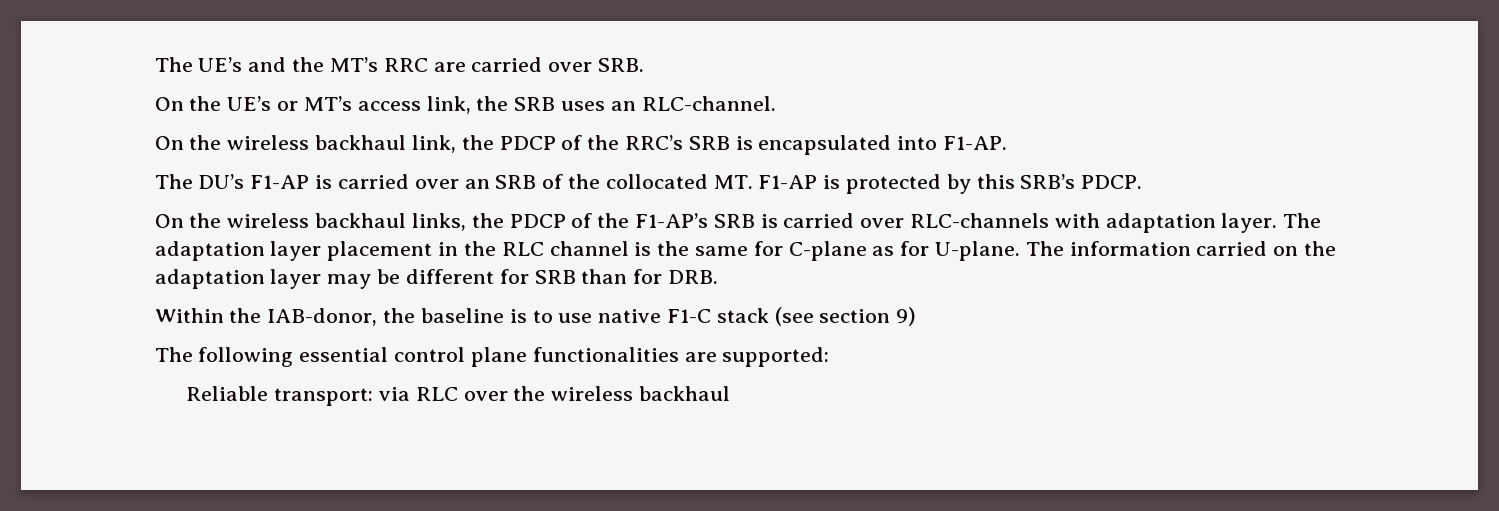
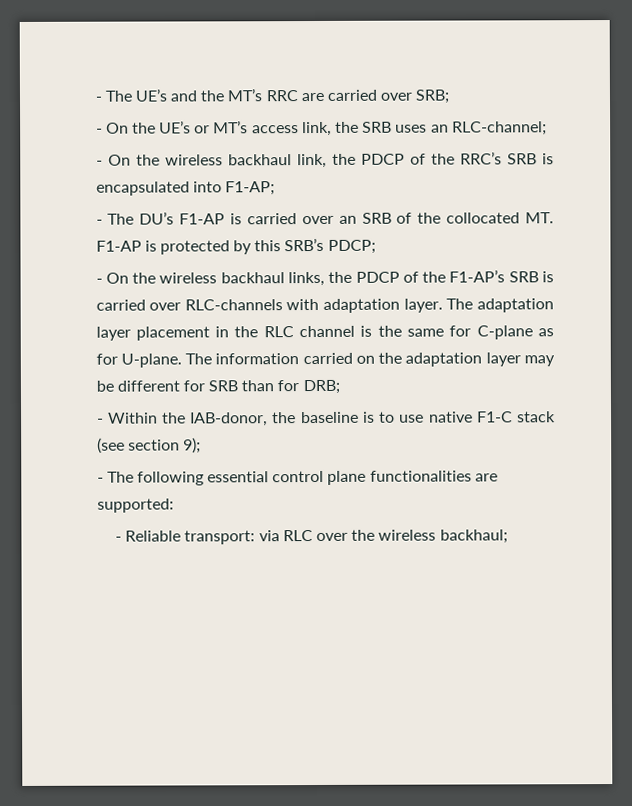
- The UE’s and the MT’s RRC are carried over SRB.
- On the UE’s or MT’s access link, the SRB uses an RLC-channel.
- On the wireless backhaul link, the PDCP of the RRC’s SRB is encapsulated into F1-AP.
- The DU’s F1-AP is carried over an SRB of the collocated MT. F1-AP is protected by this SRB’s PDCP.
- On the wireless backhaul links, the PDCP of the F1-AP’s SRB is carried over RLC-channels with adaptation layer.
+ - The UE’s and the MT’s RRC are carried over SRB;
+ - On the UE’s or MT’s access link, the SRB uses an RLC-channel;
+ - On the wireless backhaul link, the PDCP of the RRC’s SRB is encapsulated into F1-AP;
+ - The DU’s F1-AP is carried over an SRB of the collocated MT. F1-AP is protected by this SRB’s PDCP;
+ - On the wireless backhaul links, the PDCP of the F1-AP’s SRB is carried over RLC-channels with adaptation layer.
- The information carried on the adaptation layer may be different for SRB than for DRB.
- Within the IAB-donor, the baseline is to use native F1-C stack (see section 9)
- The following essential control plane functionalities are supported:
+ The information carried on the adaptation layer may be different for SRB than for DRB;
+ - Within the IAB-donor, the baseline is to use native F1-C stack (see section 9);
+ - The following essential control plane functionalities are supported:
- Reliable transport: via RLC over the wireless backhaul
+ - Reliable transport: via RLC over the wireless backhaul;

